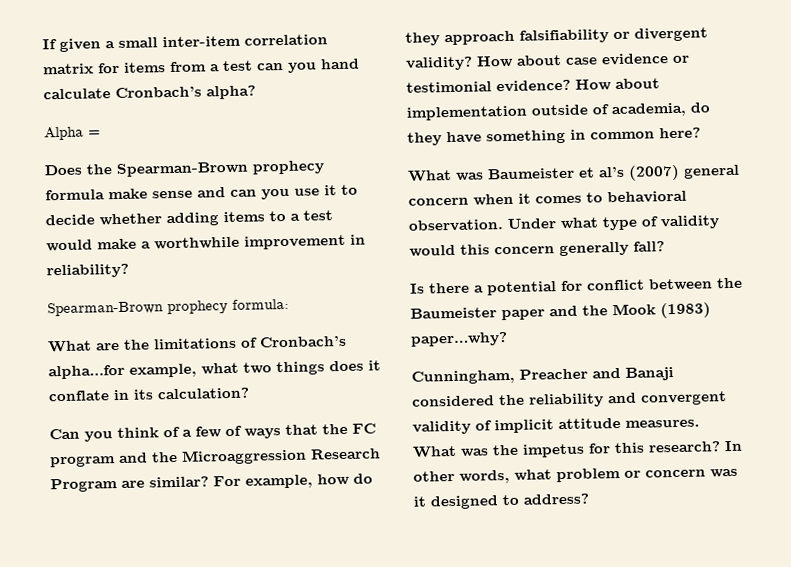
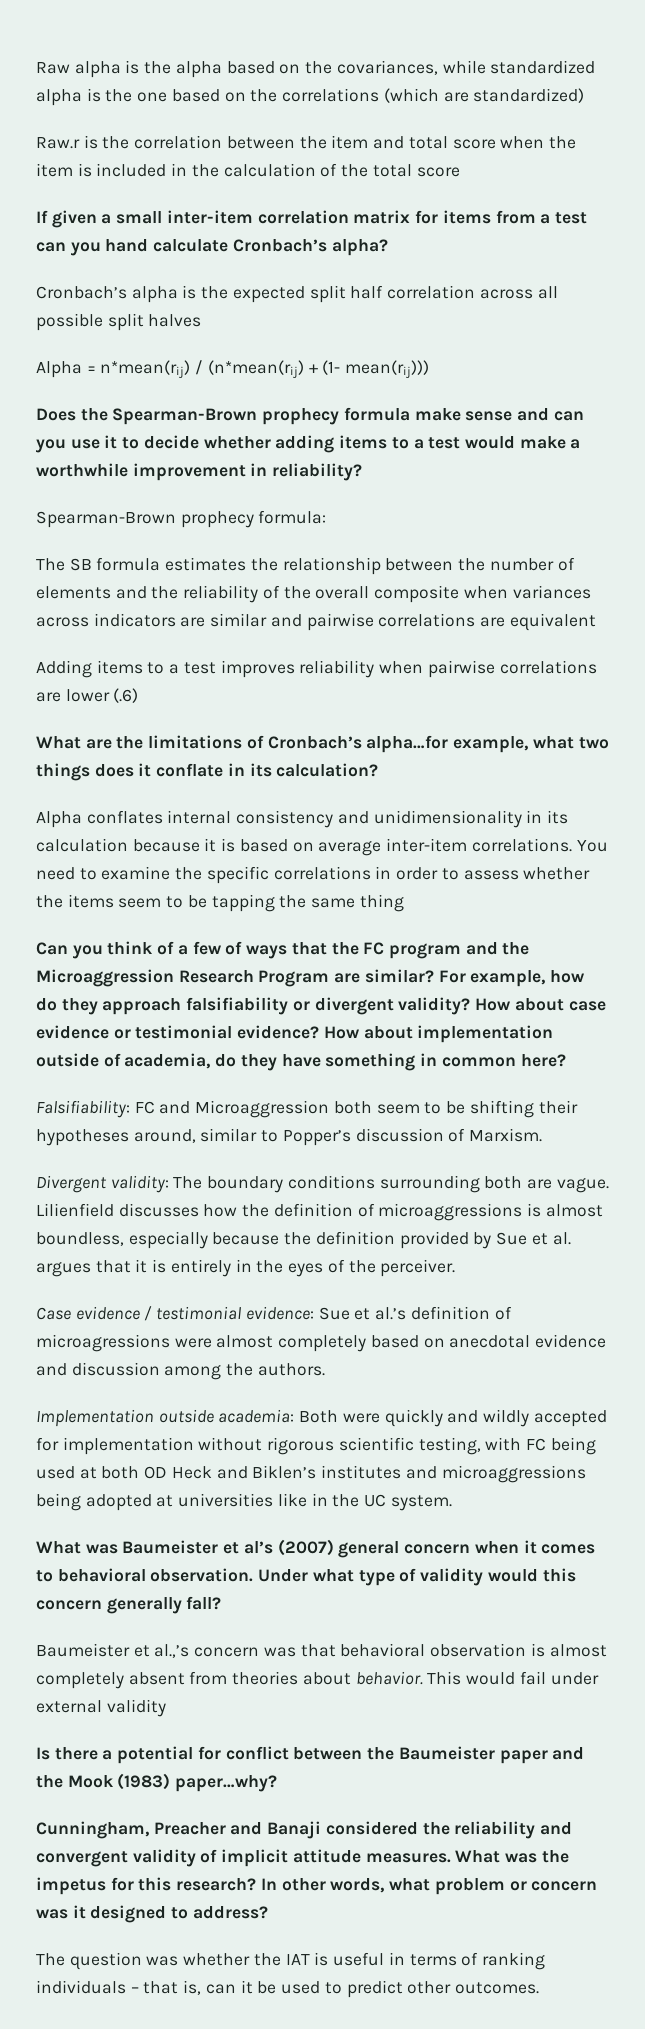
+ Raw alpha is the alpha based on the covariances, while standardized alpha is the one based on the correlations (which are standardized)
+ Raw.r is the correlation between the item and total score when the item is included in the calculation of the total score
- Alpha =
+ Cronbach’s alpha is the expected split half correlation across all possible split halves
+ Alpha = n*mean(rij) / (n*mean(rij) + (1- mean(rij)))
+ The SB formula estimates the relationship between the number of elements and the reliability of the overall composite when variances across indicators are similar and pairwise correlations are equivalent
+ Adding items to a test improves reliability when pairwise correlations are lower (.6)
+ Alpha conflates internal consistency and unidimensionality in its calculation because it is based on average inter-item correlations. You need to examine the specific correlations in order to assess whether the items seem to be tapping the same thing
+ Falsifiability: FC and Microaggression both seem to be shifting their hypotheses around, similar to Popper’s discussion of Marxism.
+ Divergent validity: The boundary conditions surrounding both are vague. Lilienfield discusses how the definition of microaggressions is almost boundless, especially because the definition provided by Sue et al. argues that it is entirely in the eyes of the perceiver.
+ Case evidence / testimonial evidence: Sue et al.’s definition of microagressions were almost completely based on anecdotal evidence and discussion among the authors.
+ Implementation outside academia: Both were quickly and wildly accepted for implementation without rigorous scientific testing, with FC being used at both OD Heck and Biklen’s institutes and microaggressions being adopted at universities like in the UC system.
+ Baumeister et al.,’s concern was that behavioral observation is almost completely absent from theories about behavior. This would fail under external validity
+ The question was whether the IAT is useful in terms of ranking individuals – that is, can it be used to predict other outcomes.

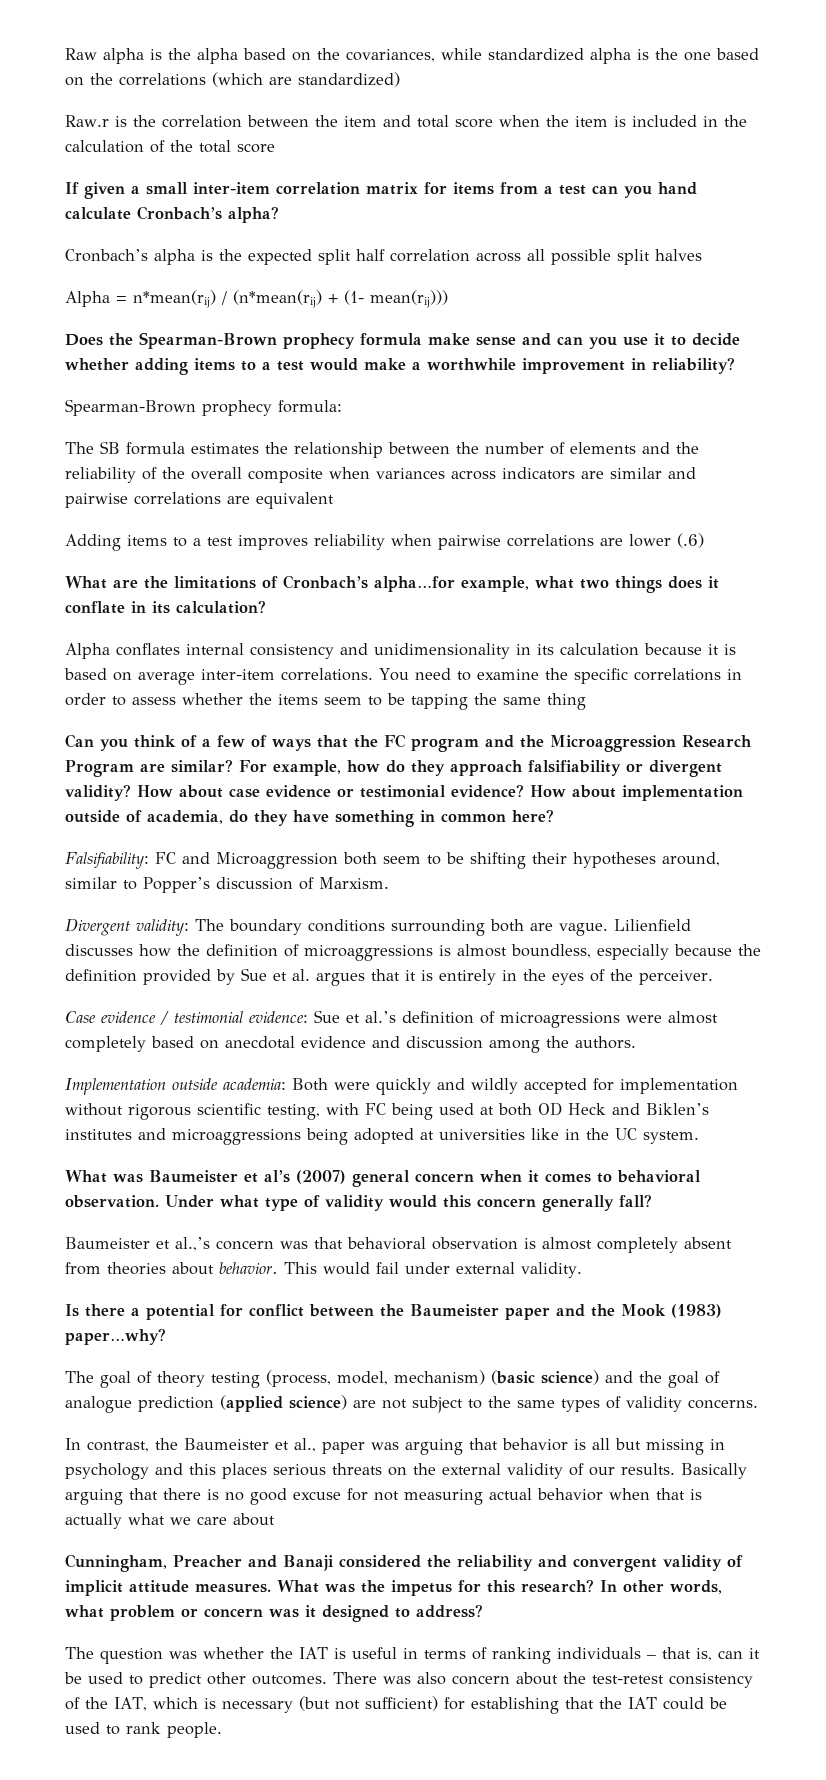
- This would fail under external validity
+ This would fail under external validity.
+ The goal of theory testing (process, model, mechanism) (basic science) and the goal of analogue prediction (applied science) are not subject to the same types of validity concerns.
+ In contrast, the Baumeister et al., paper was arguing that behavior is all but missing in psychology and this places serious threats on the external validity of our results. Basically arguing that there is no good excuse for not measuring actual behavior when that is actually what we care about
+ There was also concern about the test-retest consistency of the IAT, which is necessary (but not sufficient) for establishing that the IAT could be used to rank people.

